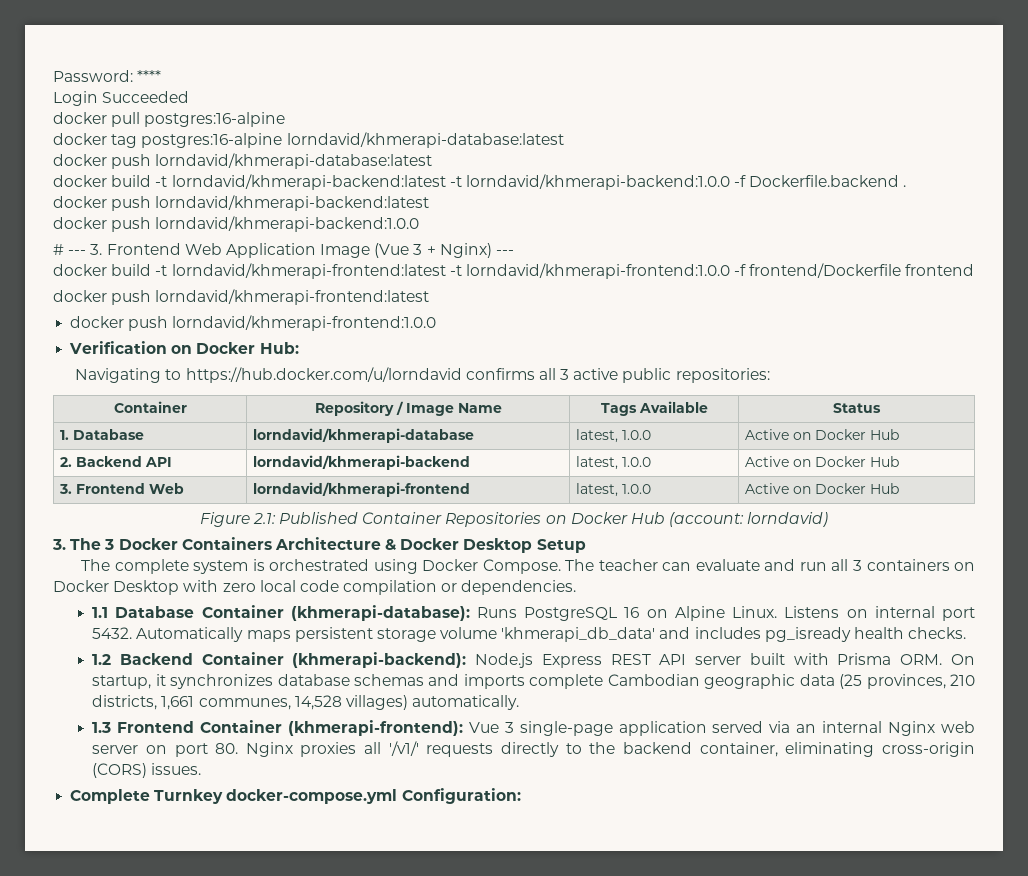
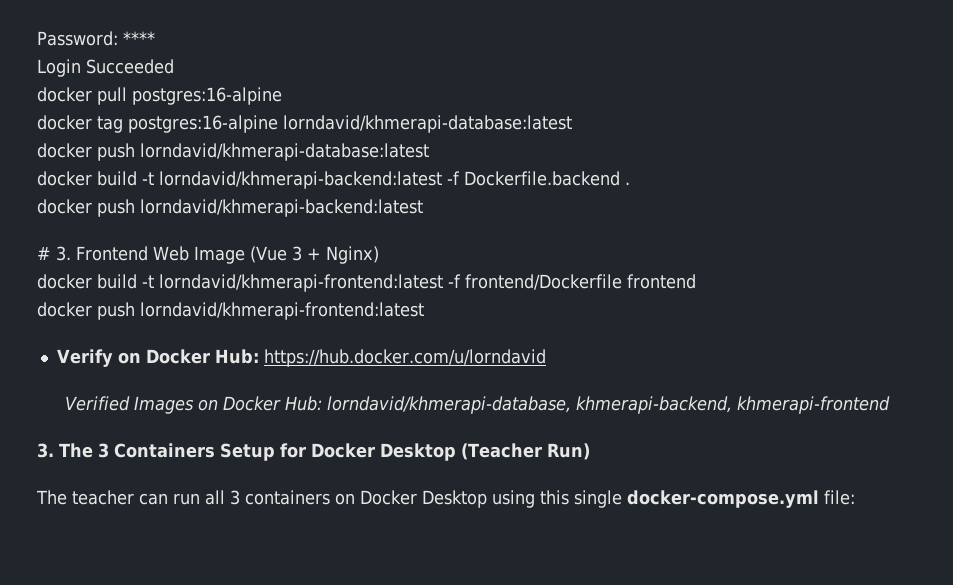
- docker build -t lorndavid/khmerapi-backend:latest -t lorndavid/khmerapi-backend:1.0.0 -f Dockerfile.backend .
+ docker build -t lorndavid/khmerapi-backend:latest -f Dockerfile.backend .
- docker push lorndavid/khmerapi-backend:1.0.0
- # --- 3. Frontend Web Application Image (Vue 3 + Nginx) ---
+ # 3. Frontend Web Image (Vue 3 + Nginx)
- docker build -t lorndavid/khmerapi-frontend:latest -t lorndavid/khmerapi-frontend:1.0.0 -f frontend/Dockerfile frontend
+ docker build -t lorndavid/khmerapi-frontend:latest -f frontend/Dockerfile frontend
- docker push lorndavid/khmerapi-frontend:1.0.0
- Verification on Docker Hub:
- Navigating to https://hub.docker.com/u/lorndavid confirms all 3 active public repositories:
- Container | Repository / Image Name | Tags Available | Status
- 1. Database | lorndavid/khmerapi-database | latest, 1.0.0 | Active on Docker Hub
- 2. Backend API | lorndavid/khmerapi-backend | latest, 1.0.0 | Active on Docker Hub
- 3. Frontend Web | lorndavid/khmerapi-frontend | latest, 1.0.0 | Active on Docker Hub
- Figure 2.1: Published Container Repositories on Docker Hub (account: lorndavid)
- 3. The 3 Docker Containers Architecture & Docker Desktop Setup
- The complete system is orchestrated using Docker Compose. The teacher can evaluate and run all 3 containers on Docker Desktop with zero local code compilation or dependencies.
- 1.1 Database Container (khmerapi-database): Runs PostgreSQL 16 on Alpine Linux. Listens on internal port 5432. Automatically maps persistent storage volume 'khmerapi_db_data' and includes pg_isready health checks.
- 1.2 Backend Container (khmerapi-backend): Node.js Express REST API server built with Prisma ORM. On startup, it synchronizes database schemas and imports complete Cambodian geographic data (25 provinces, 210 districts, 1,661 communes, 14,528 villages) automatically.
- 1.3 Frontend Container (khmerapi-frontend): Vue 3 single-page application served via an internal Nginx web server on port 80. Nginx proxies all '/v1/' requests directly to the backend container, eliminating cross-origin (CORS) issues.
- Complete Turnkey docker-compose.yml Configuration:
+ Verify on Docker Hub: https://hub.docker.com/u/lorndavid
+ Verified Images on Docker Hub: lorndavid/khmerapi-database, khmerapi-backend, khmerapi-frontend
+ 3. The 3 Containers Setup for Docker Desktop (Teacher Run)
+ The teacher can run all 3 containers on Docker Desktop using this single docker-compose.yml file:

